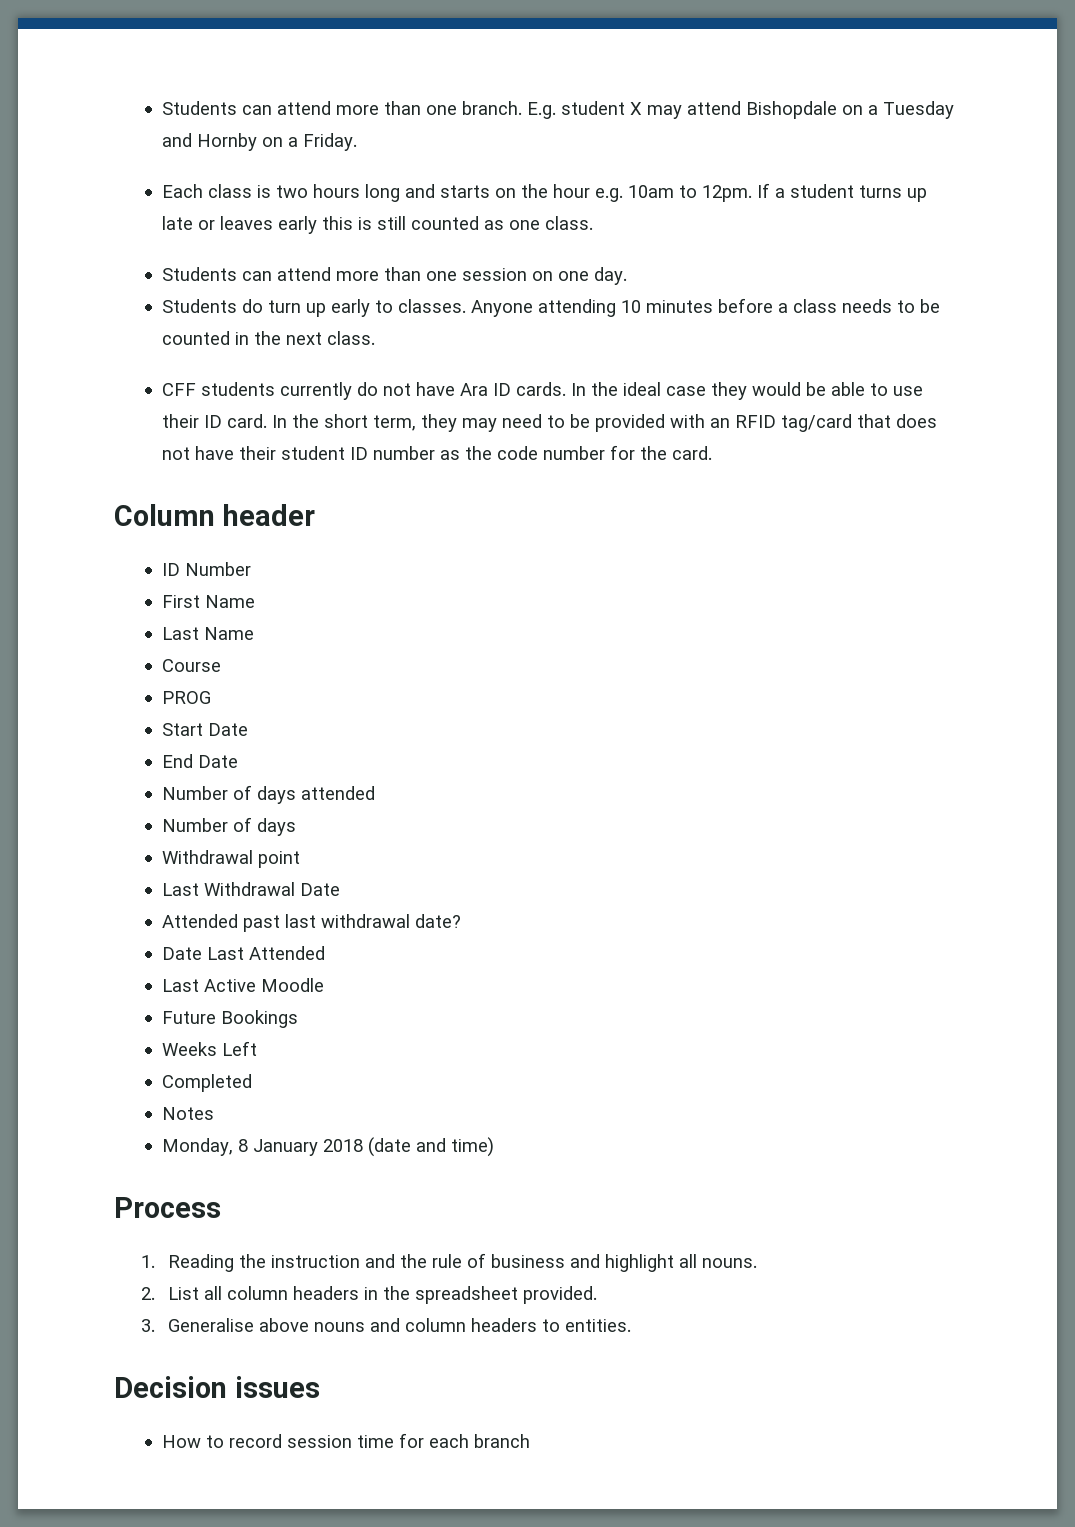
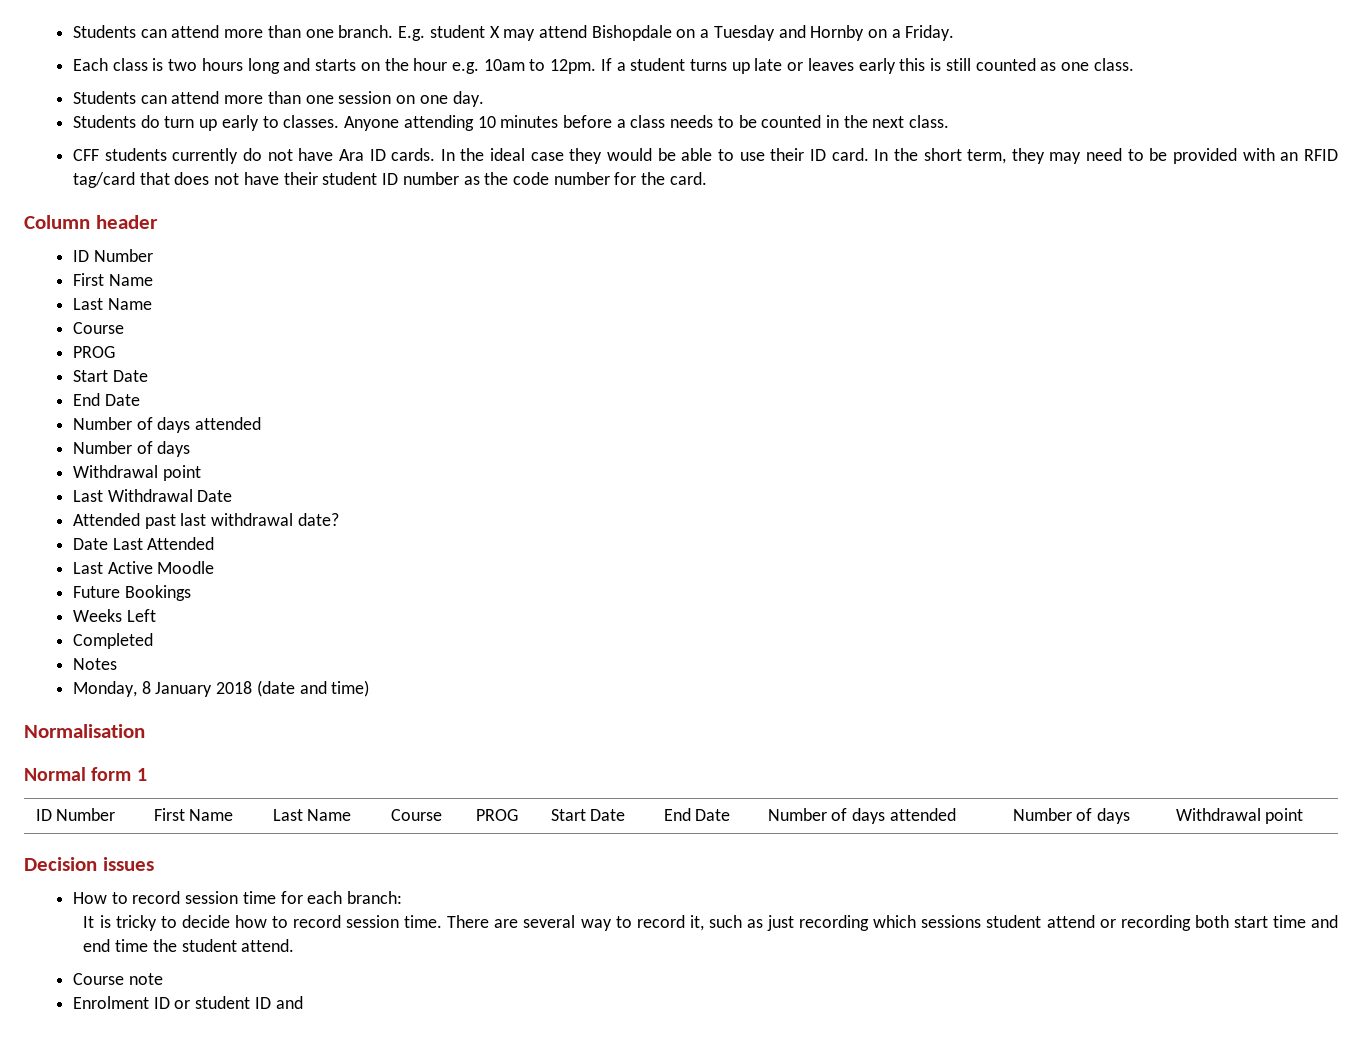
- Process
- 1. Reading the instruction and the rule of business and highlight all nouns.
- 2. List all column headers in the spreadsheet provided.
- 3. Generalise above nouns and column headers to entities.
+ Normalisation
+ Normal form 1
+ ID Number | First Name | Last Name | Course | PROG | Start Date | End Date | Number of days attended | Number of days | Withdrawal point
- How to record session time for each branch
+ How to record session time for each branch:
+ It is tricky to decide how to record session time. There are several way to record it, such as just recording which sessions student attend or recording both start time and end time the student attend.
+ Course note
+ Enrolment ID or student ID and

